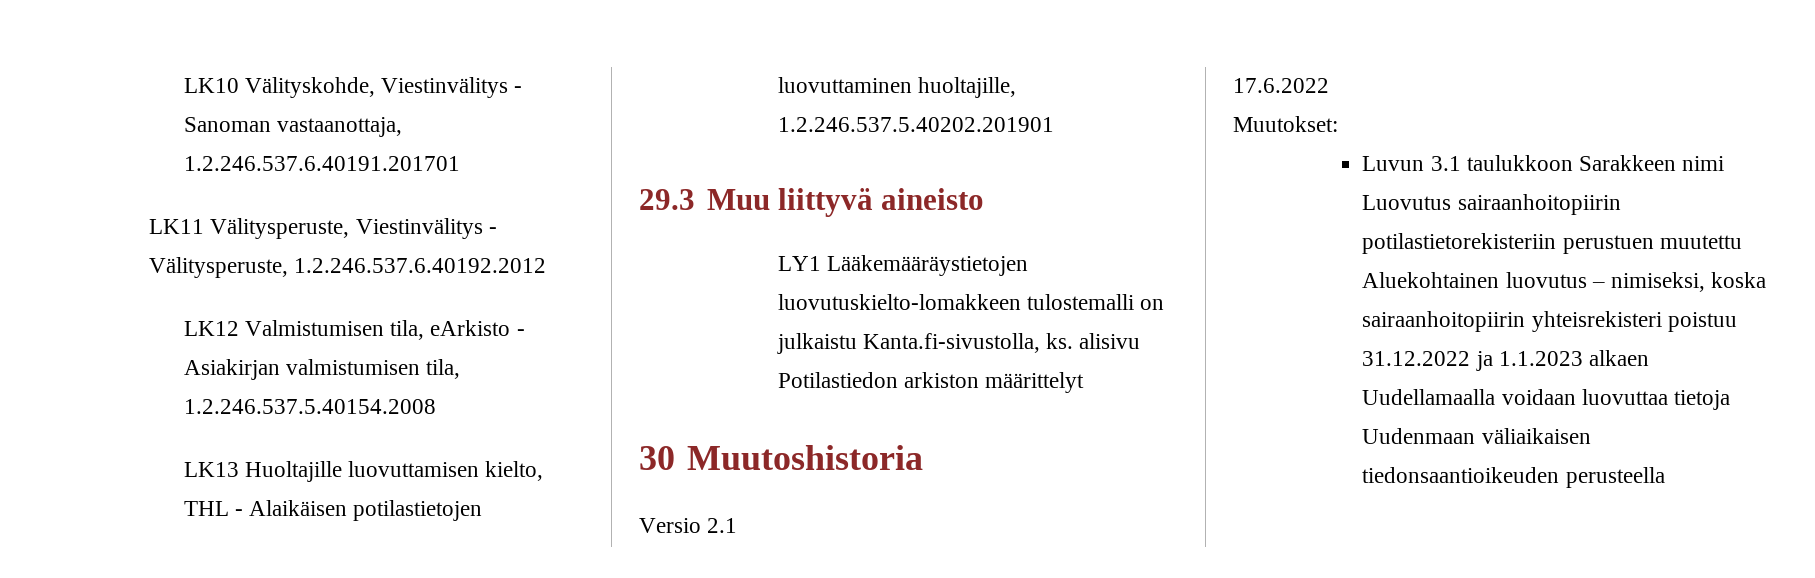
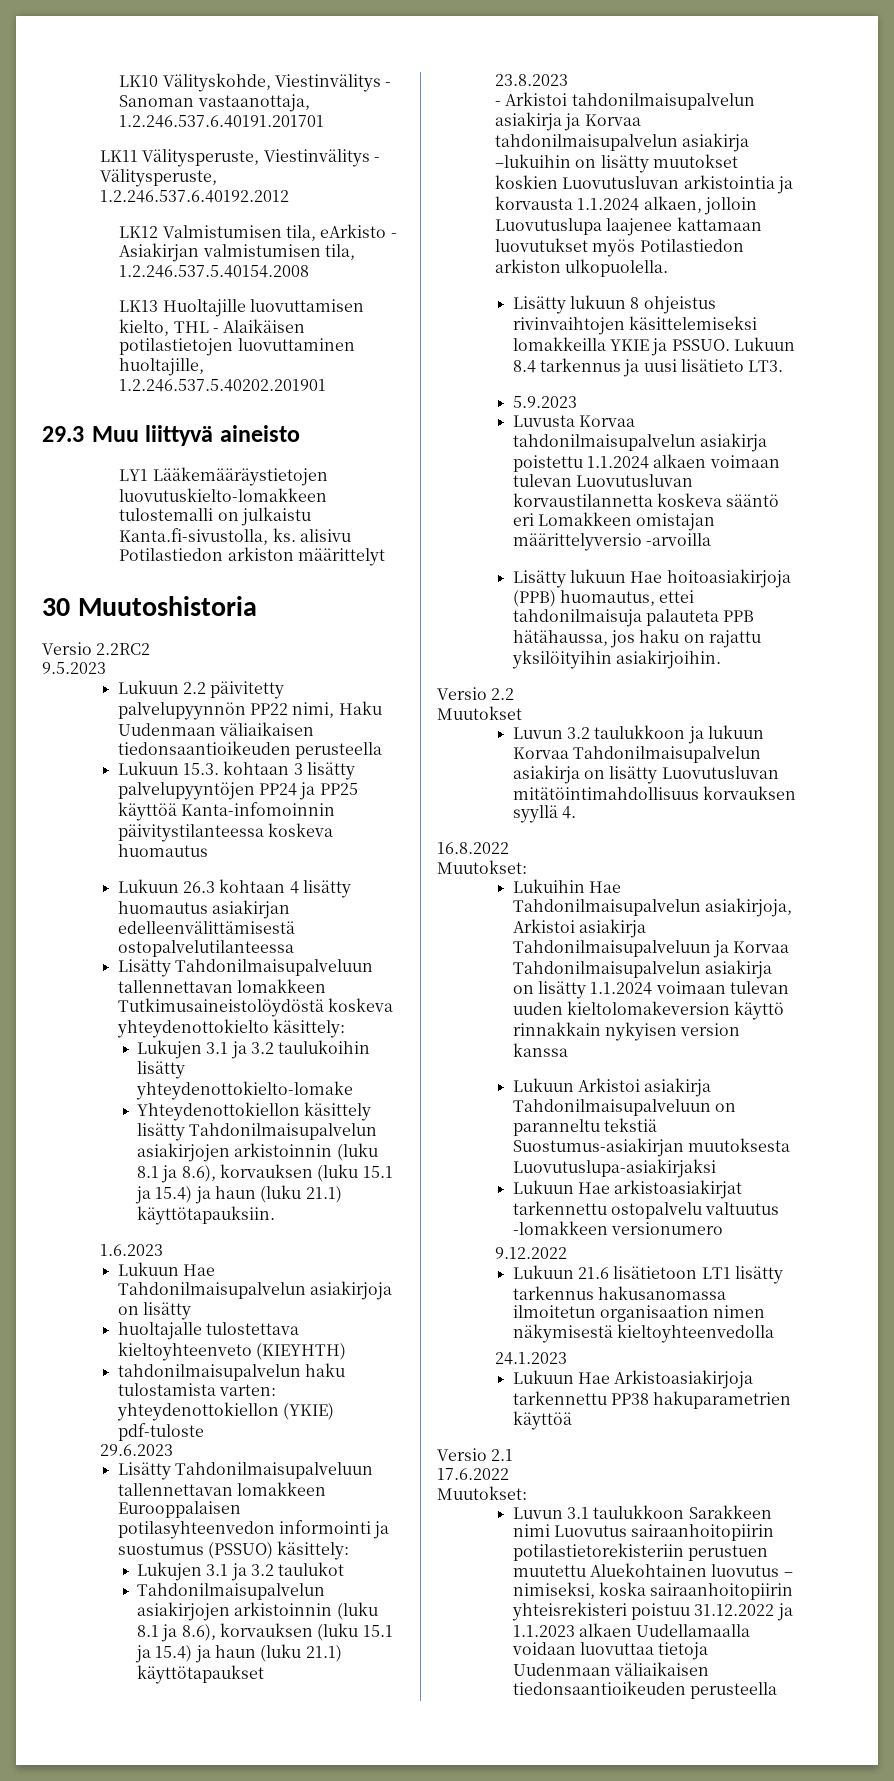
+ Versio 2.2RC2
+ 9.5.2023
+ Lukuun 2.2 päivitetty palvelupyynnön PP22 nimi, Haku Uudenmaan väliaikaisen tiedonsaantioikeuden perusteella
+ Lukuun 15.3. kohtaan 3 lisätty palvelupyyntöjen PP24 ja PP25 käyttöä Kanta-infomoinnin päivitystilanteessa koskeva huomautus
+ Lukuun 26.3 kohtaan 4 lisätty huomautus asiakirjan edelleenvälittämisestä ostopalvelutilanteessa
+ Lisätty Tahdonilmaisupalveluun tallennettavan lomakkeen Tutkimusaineistolöydöstä koskeva yhteydenottokielto käsittely:
+ Lukujen 3.1 ja 3.2 taulukoihin lisätty yhteydenottokielto-lomake
+ Yhteydenottokiellon käsittely lisätty Tahdonilmaisupalvelun asiakirjojen arkistoinnin (luku 8.1 ja 8.6), korvauksen (luku 15.1 ja 15.4) ja haun (luku 21.1) käyttötapauksiin.
+ 1.6.2023
+ Lukuun Hae Tahdonilmaisupalvelun asiakirjoja on lisätty
+ huoltajalle tulostettava kieltoyhteenveto (KIEYHTH)
+ tahdonilmaisupalvelun haku tulostamista varten: yhteydenottokiellon (YKIE) pdf-tuloste
+ 29.6.2023
+ Lisätty Tahdonilmaisupalveluun tallennettavan lomakkeen Eurooppalaisen potilasyhteenvedon informointi ja suostumus (PSSUO) käsittely:
+ Lukujen 3.1 ja 3.2 taulukot
+ Tahdonilmaisupalvelun asiakirjojen arkistoinnin (luku 8.1 ja 8.6), korvauksen (luku 15.1 ja 15.4) ja haun (luku 21.1) käyttötapaukset
+ 23.8.2023
+ - Arkistoi tahdonilmaisupalvelun asiakirja ja Korvaa tahdonilmaisupalvelun asiakirja –lukuihin on lisätty muutokset koskien Luovutusluvan arkistointia ja korvausta 1.1.2024 alkaen, jolloin Luovutuslupa laajenee kattamaan luovutukset myös Potilastiedon arkiston ulkopuolella.
+ Lisätty lukuun 8 ohjeistus rivinvaihtojen käsittelemiseksi lomakkeilla YKIE ja PSSUO. Lukuun 8.4 tarkennus ja uusi lisätieto LT3.
+ 5.9.2023
+ Luvusta Korvaa tahdonilmaisupalvelun asiakirja poistettu 1.1.2024 alkaen voimaan tulevan Luovutusluvan korvaustilannetta koskeva sääntö eri Lomakkeen omistajan määrittelyversio -arvoilla
+ Lisätty lukuun Hae hoitoasiakirjoja (PPB) huomautus, ettei tahdonilmaisuja palauteta PPB hätähaussa, jos haku on rajattu yksilöityihin asiakirjoihin.
+ Versio 2.2
+ Muutokset
+ Luvun 3.2 taulukkoon ja lukuun Korvaa Tahdonilmaisupalvelun asiakirja on lisätty Luovutusluvan mitätöintimahdollisuus korvauksen syyllä 4.
+ 16.8.2022
+ Muutokset:
+ Lukuihin Hae Tahdonilmaisupalvelun asiakirjoja, Arkistoi asiakirja Tahdonilmaisupalveluun ja Korvaa Tahdonilmaisupalvelun asiakirja on lisätty 1.1.2024 voimaan tulevan uuden kieltolomakeversion käyttö rinnakkain nykyisen version kanssa
+ Lukuun Arkistoi asiakirja Tahdonilmaisupalveluun on paranneltu tekstiä Suostumus-asiakirjan muutoksesta Luovutuslupa-asiakirjaksi
+ Lukuun Hae arkistoasiakirjat tarkennettu ostopalvelu valtuutus -lomakkeen versionumero
+ 9.12.2022
+ Lukuun 21.6 lisätietoon LT1 lisätty tarkennus hakusanomassa ilmoitetun organisaation nimen näkymisestä kieltoyhteenvedolla
+ 24.1.2023
+ Lukuun Hae Arkistoasiakirjoja tarkennettu PP38 hakuparametrien käyttöä

